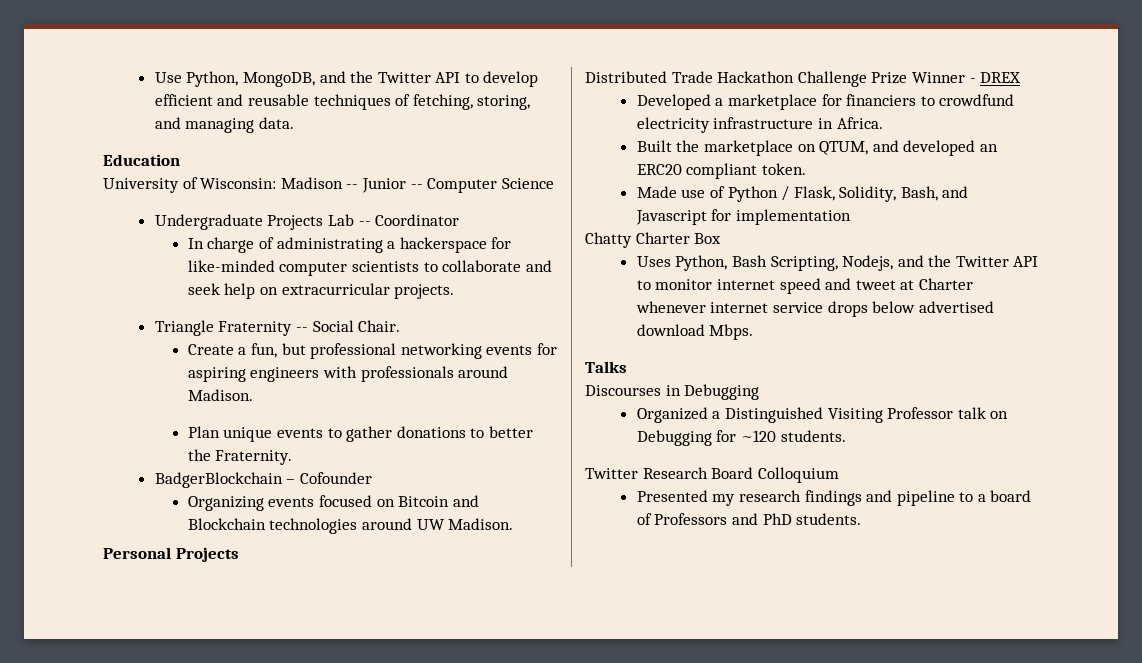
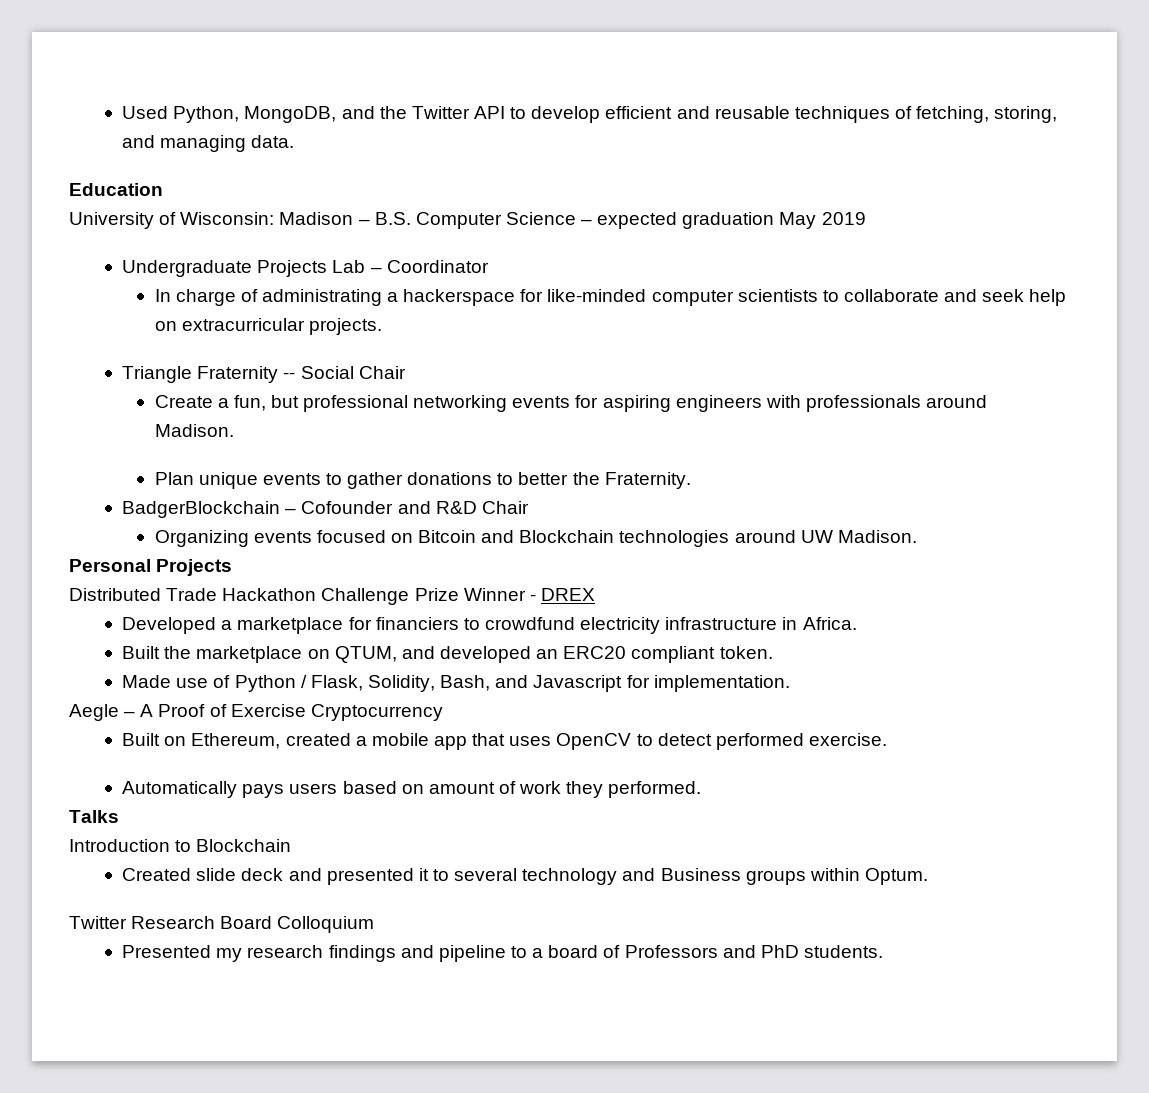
- Use Python, MongoDB, and the Twitter API to develop efficient and reusable techniques of fetching, storing, and managing data.
+ Used Python, MongoDB, and the Twitter API to develop efficient and reusable techniques of fetching, storing, and managing data.
- University of Wisconsin: Madison -- Junior -- Computer Science
+ University of Wisconsin: Madison – B.S. Computer Science – expected graduation May 2019
- Undergraduate Projects Lab -- Coordinator
+ Undergraduate Projects Lab – Coordinator
- Triangle Fraternity -- Social Chair.
+ Triangle Fraternity -- Social Chair
- BadgerBlockchain – Cofounder
+ BadgerBlockchain – Cofounder and R&D Chair
- Made use of Python / Flask, Solidity, Bash, and Javascript for implementation
- Chatty Charter Box
- Uses Python, Bash Scripting, Nodejs, and the Twitter API to monitor internet speed and tweet at Charter whenever internet service drops below advertised download Mbps.
+ Made use of Python / Flask, Solidity, Bash, and Javascript for implementation.
+ Aegle – A Proof of Exercise Cryptocurrency
+ Built on Ethereum, created a mobile app that uses OpenCV to detect performed exercise.
+ Automatically pays users based on amount of work they performed.
  Talks
- Discourses in Debugging
- Organized a Distinguished Visiting Professor talk on Debugging for ~120 students.
+ Introduction to Blockchain
+ Created slide deck and presented it to several technology and Business groups within Optum.

